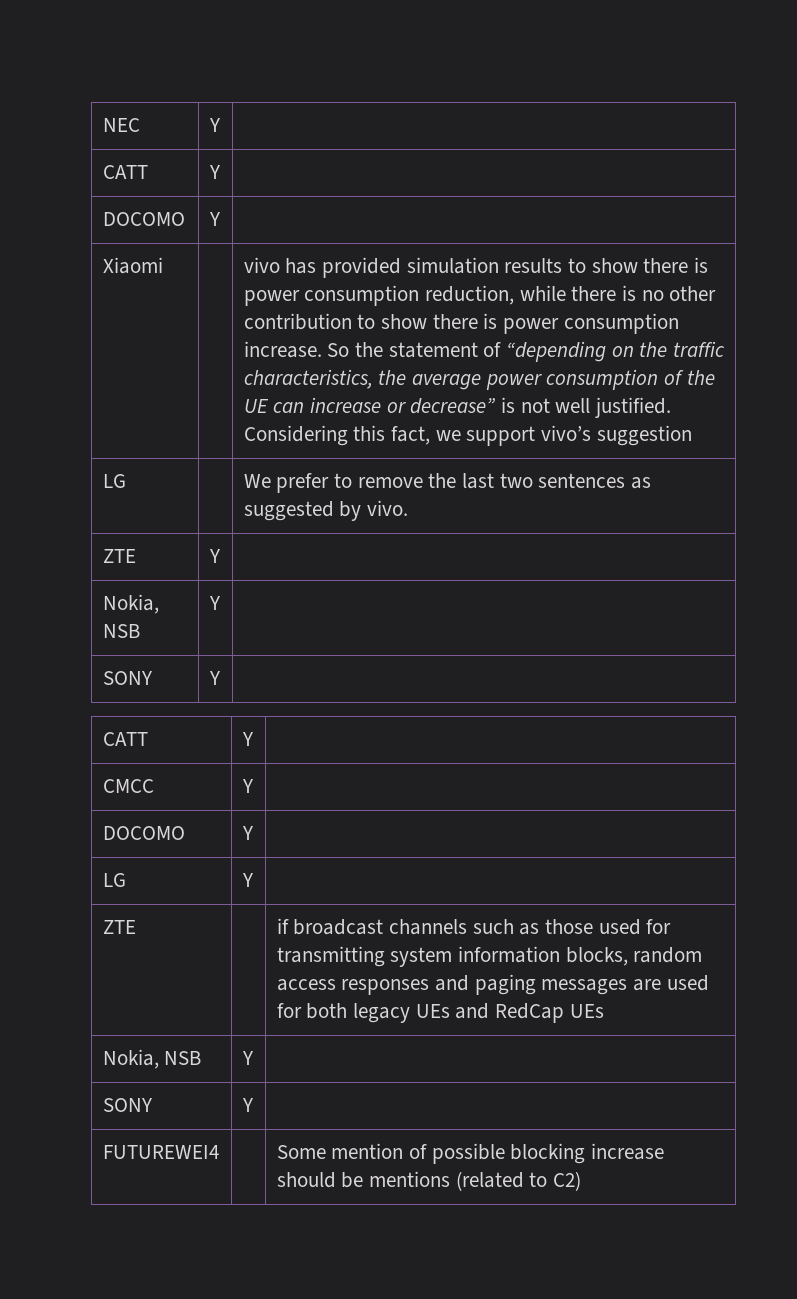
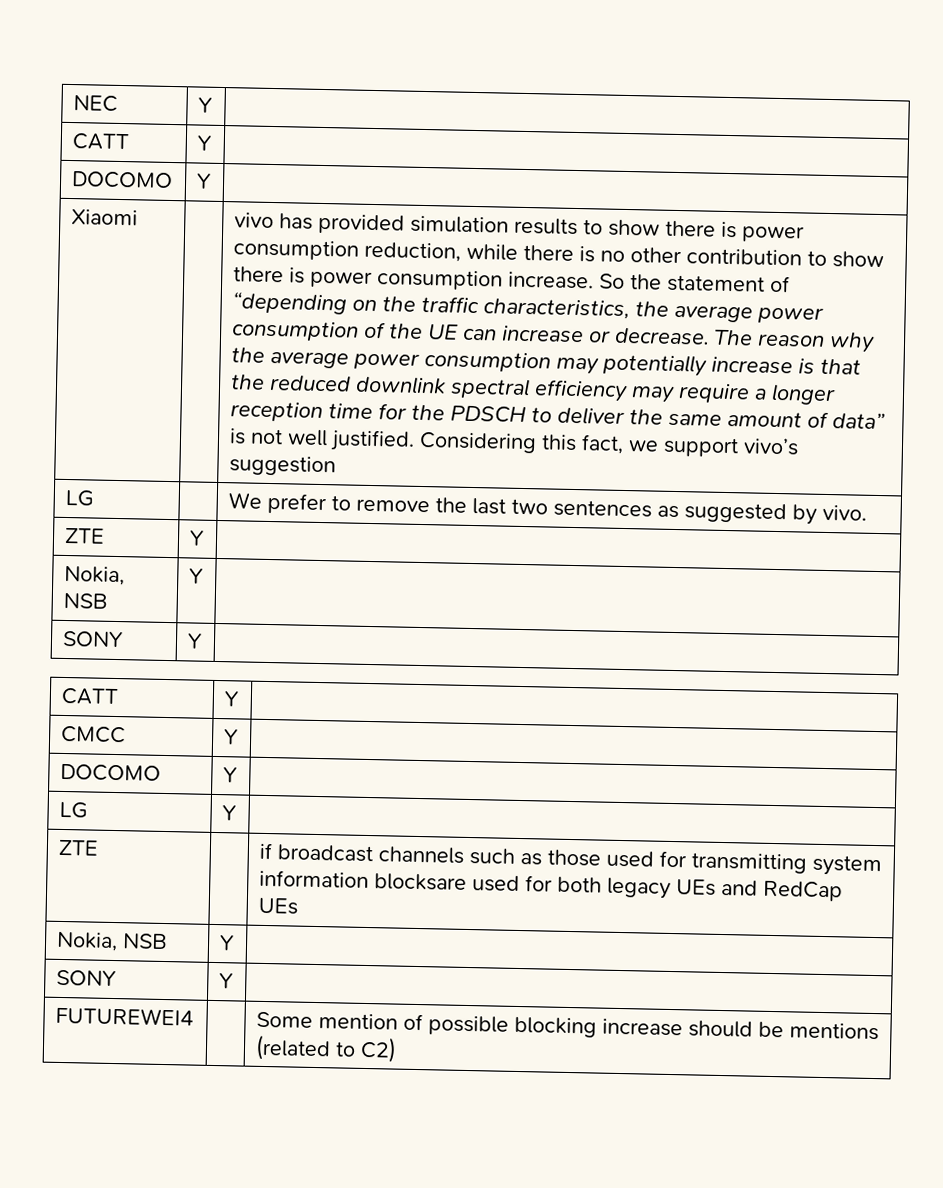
- So the statement of “depending on the traffic characteristics, the average power consumption of the UE can increase or decrease” is not well justified.
+ So the statement of “depending on the traffic characteristics, the average power consumption of the UE can increase or decrease. The reason why the average power consumption may potentially increase is that the reduced downlink spectral efficiency may require a longer reception time for the PDSCH to deliver the same amount of data” is not well justified.
- ZTE | | if broadcast channels such as those used for transmitting system information blocks, random access responses and paging messages are used for both legacy UEs and RedCap UEs
+ ZTE | | if broadcast channels such as those used for transmitting system information blocksare used for both legacy UEs and RedCap UEs

